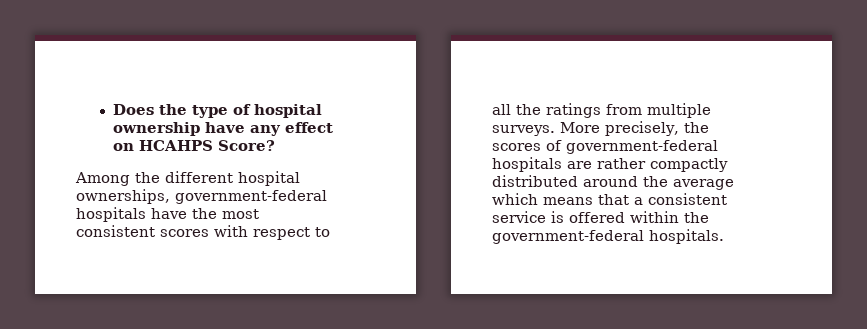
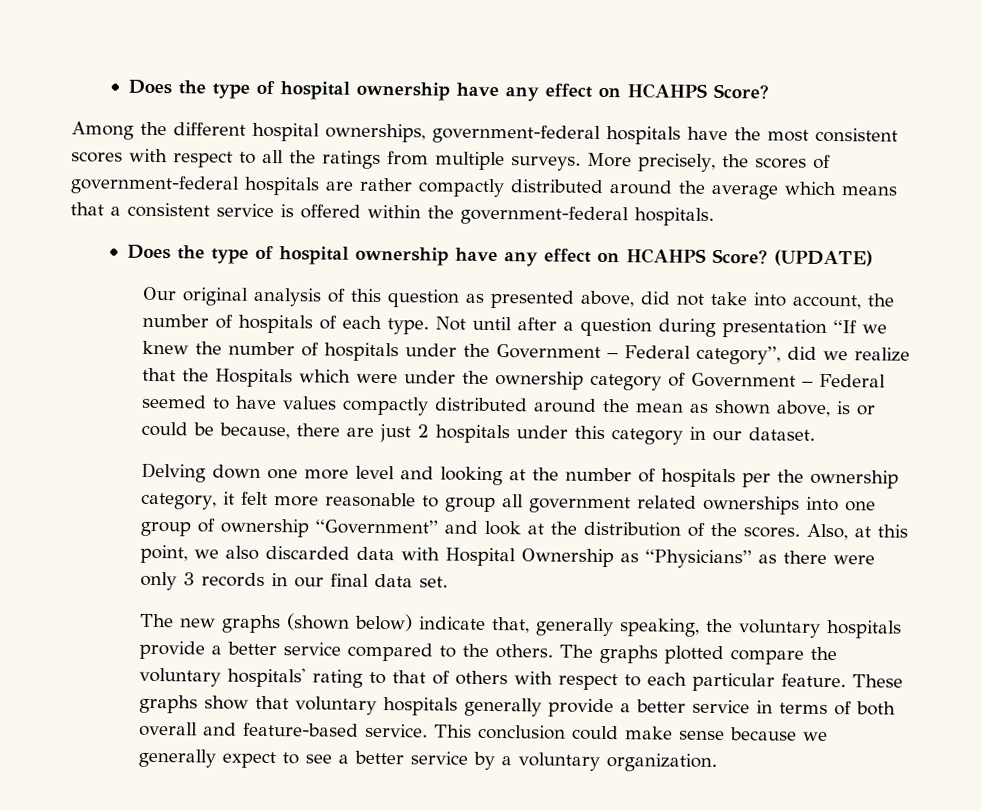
+ Does the type of hospital ownership have any effect on HCAHPS Score? (UPDATE)
+ Our original analysis of this question as presented above, did not take into account, the number of hospitals of each type. Not until after a question during presentation “If we knew the number of hospitals under the Government – Federal category”, did we realize that the Hospitals which were under the ownership category of Government – Federal seemed to have values compactly distributed around the mean as shown above, is or could be because, there are just 2 hospitals under this category in our dataset.
+ Delving down one more level and looking at the number of hospitals per the ownership category, it felt more reasonable to group all government related ownerships into one group of ownership “Government” and look at the distribution of the scores. Also, at this point, we also discarded data with Hospital Ownership as “Physicians” as there were only 3 records in our final data set.
+ The new graphs (shown below) indicate that, generally speaking, the voluntary hospitals provide a better service compared to the others. The graphs plotted compare the voluntary hospitals' rating to that of others with respect to each particular feature. These graphs show that voluntary hospitals generally provide a better service in terms of both overall and feature-based service. This conclusion could make sense because we generally expect to see a better service by a voluntary organization.

